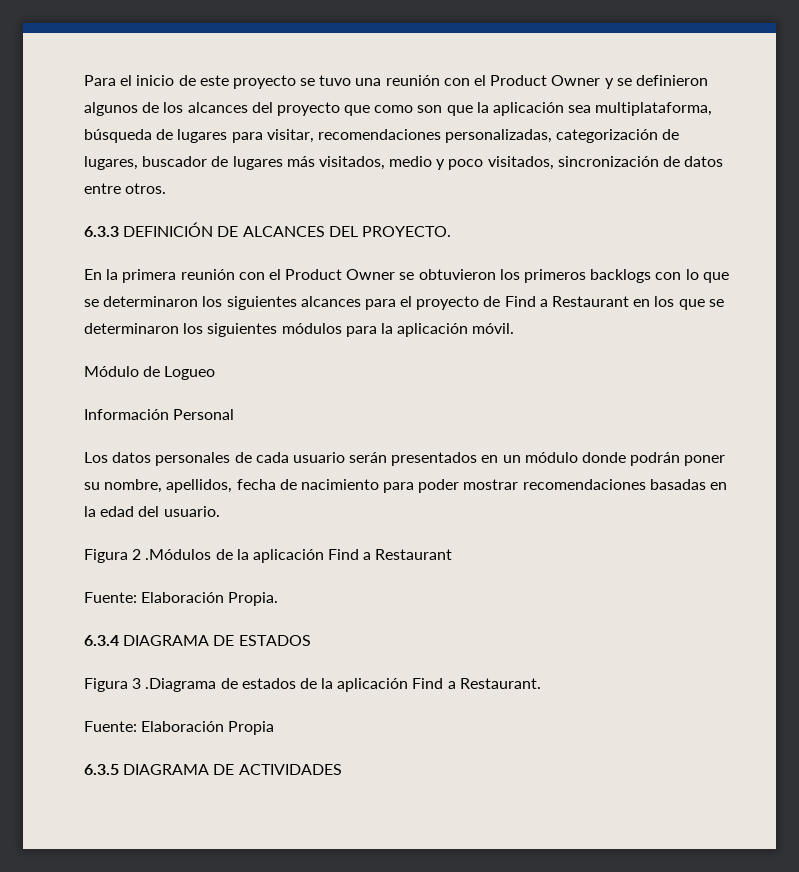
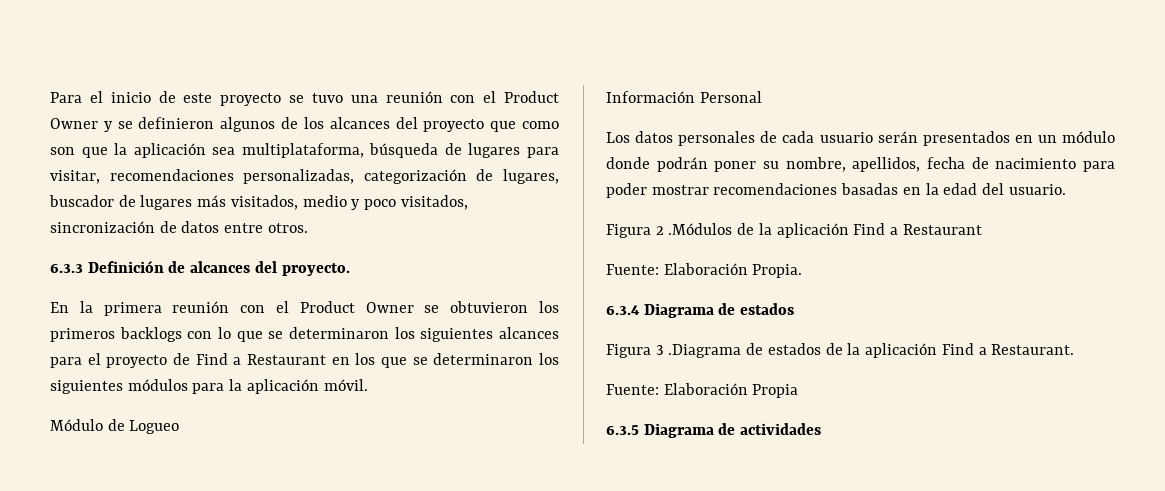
- 6.3.3 DEFINICIÓN DE ALCANCES DEL PROYECTO.
+ 6.3.3 Definición de alcances del proyecto.
- 6.3.4 DIAGRAMA DE ESTADOS
+ 6.3.4 Diagrama de estados
- 6.3.5 DIAGRAMA DE ACTIVIDADES
+ 6.3.5 Diagrama de actividades

